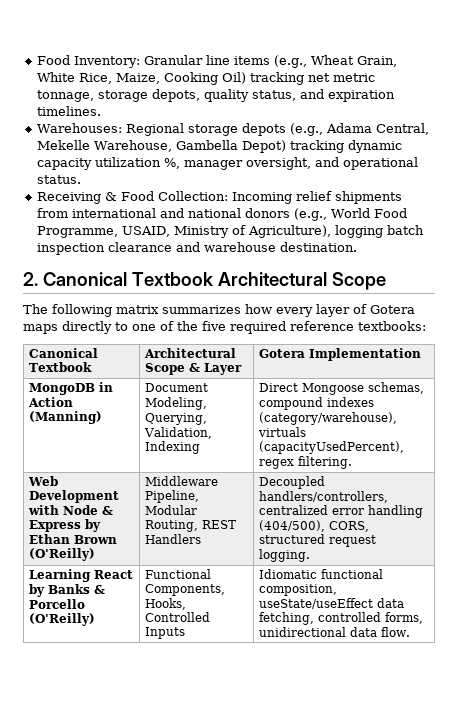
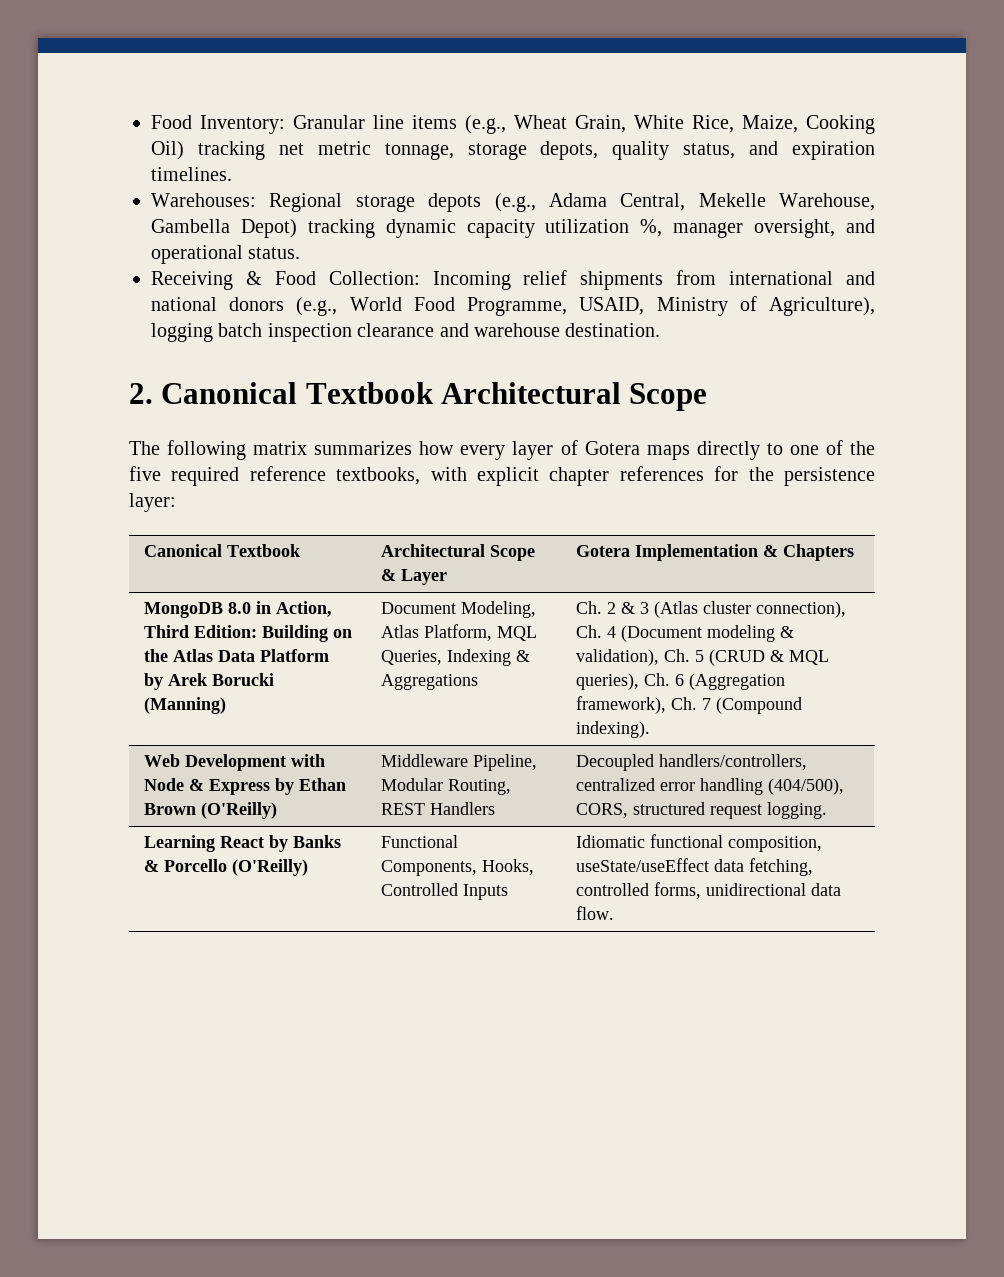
- The following matrix summarizes how every layer of Gotera maps directly to one of the five required reference textbooks:
+ The following matrix summarizes how every layer of Gotera maps directly to one of the five required reference textbooks, with explicit chapter references for the persistence layer:
- Canonical Textbook | Architectural Scope & Layer | Gotera Implementation
+ Canonical Textbook | Architectural Scope & Layer | Gotera Implementation & Chapters
- MongoDB in Action (Manning) | Document Modeling, Querying, Validation, Indexing | Direct Mongoose schemas, compound indexes (category/warehouse), virtuals (capacityUsedPercent), regex filtering.
+ MongoDB 8.0 in Action, Third Edition: Building on the Atlas Data Platform by Arek Borucki (Manning) | Document Modeling, Atlas Platform, MQL Queries, Indexing & Aggregations | Ch. 2 & 3 (Atlas cluster connection), Ch. 4 (Document modeling & validation), Ch. 5 (CRUD & MQL queries), Ch. 6 (Aggregation framework), Ch. 7 (Compound indexing).

